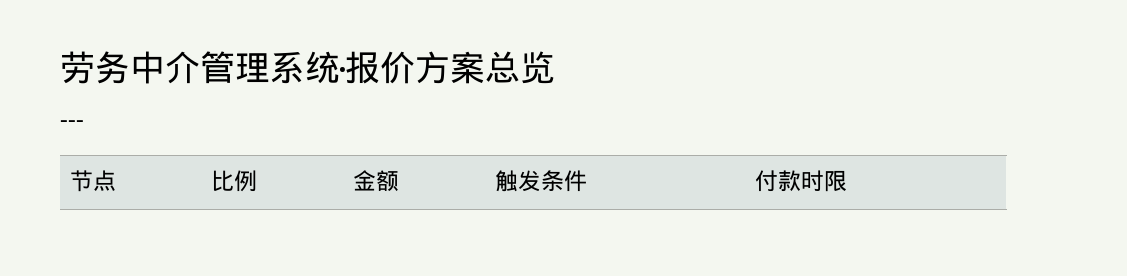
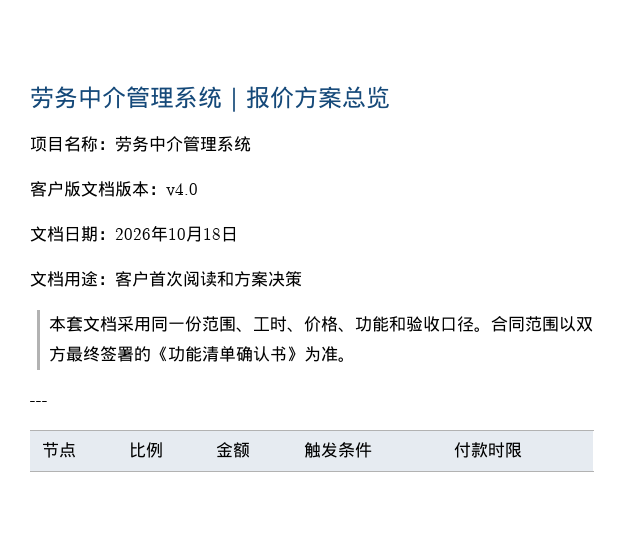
- 劳务中介管理系统·报价方案总览
+ 劳务中介管理系统｜报价方案总览
+ 项目名称：劳务中介管理系统
+ 客户版文档版本：v4.0
+ 文档日期：2026年10月18日
+ 文档用途：客户首次阅读和方案决策
+ 本套文档采用同一份范围、工时、价格、功能和验收口径。合同范围以双方最终签署的《功能清单确认书》为准。

